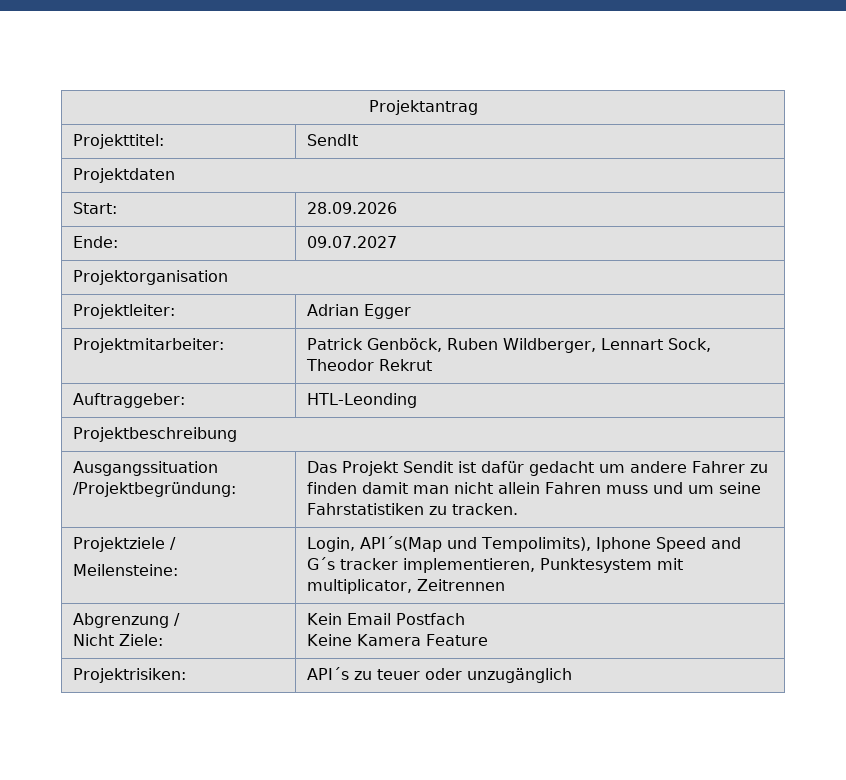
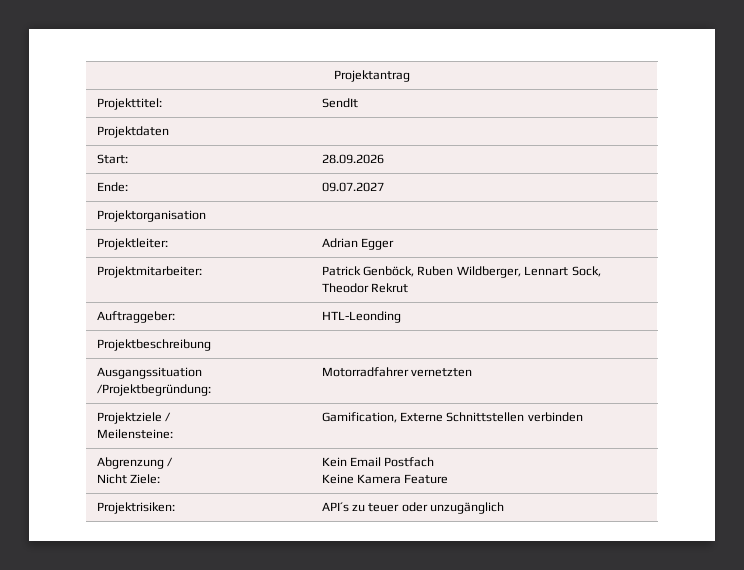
- Ausgangssituation /Projektbegründung: | Das Projekt Sendit ist dafür gedacht um andere Fahrer zu finden damit man nicht allein Fahren muss und um seine Fahrstatistiken zu tracken.
+ Ausgangssituation /Projektbegründung: | Motorradfahrer vernetzten
  Projektziele /
- Meilensteine: | Login, API´s(Map und Tempolimits), Iphone Speed and G´s tracker implementieren, Punktesystem mit multiplicator, Zeitrennen
+ Meilensteine: | Gamification, Externe Schnittstellen verbinden

